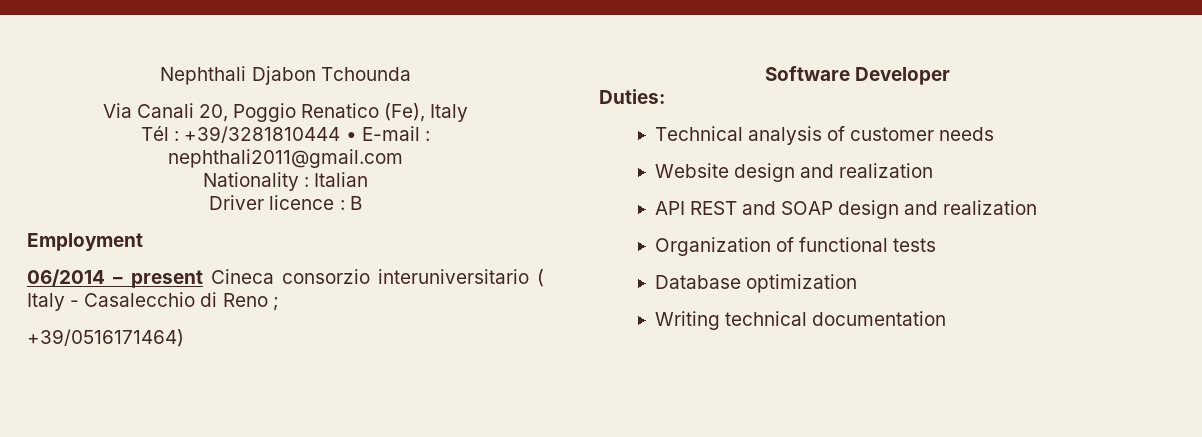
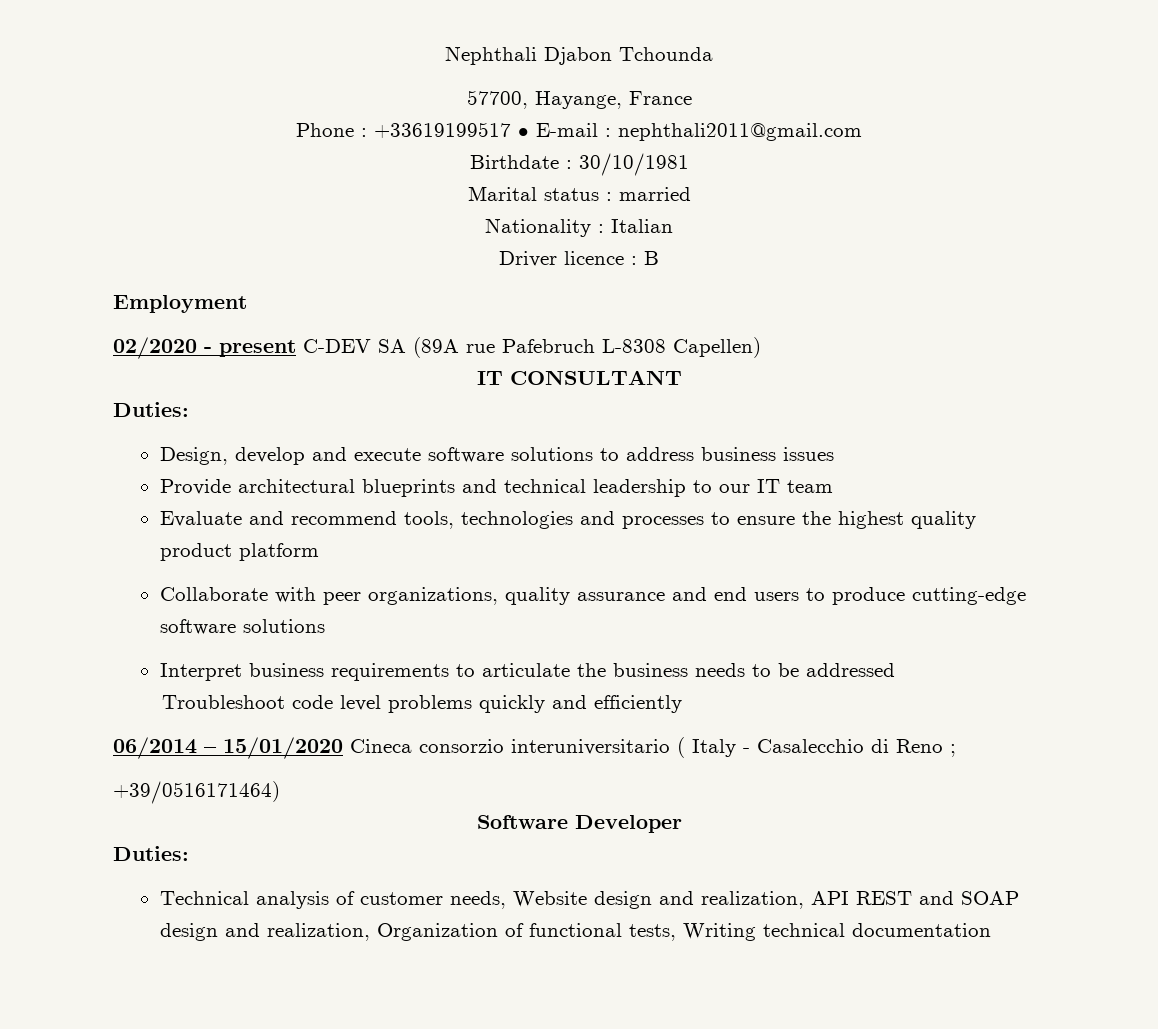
- Via Canali 20, Poggio Renatico (Fe), Italy
- Tél : +39/3281810444 • E-mail : nephthali2011@gmail.com
+ 57700, Hayange, France
+ Phone : +33619199517 • E-mail : nephthali2011@gmail.com
+ Birthdate : 30/10/1981
+ Marital status : married
+ 02/2020 - present C-DEV SA (89A rue Pafebruch L-8308 Capellen)
+ IT CONSULTANT
+ Duties:
+ Design, develop and execute software solutions to address business issues
+ Provide architectural blueprints and technical leadership to our IT team
+ Evaluate and recommend tools, technologies and processes to ensure the highest quality product platform
+ Collaborate with peer organizations, quality assurance and end users to produce cutting-edge software solutions
+ Interpret business requirements to articulate the business needs to be addressed
+ Troubleshoot code level problems quickly and efficiently
- 06/2014 – present Cineca consorzio interuniversitario ( Italy - Casalecchio di Reno ;
+ 06/2014 – 15/01/2020 Cineca consorzio interuniversitario ( Italy - Casalecchio di Reno ;
- Technical analysis of customer needs
- Website design and realization
- API REST and SOAP design and realization
- Organization of functional tests
- Database optimization
- Writing technical documentation
+ Technical analysis of customer needs, Website design and realization, API REST and SOAP design and realization, Organization of functional tests, Writing technical documentation

